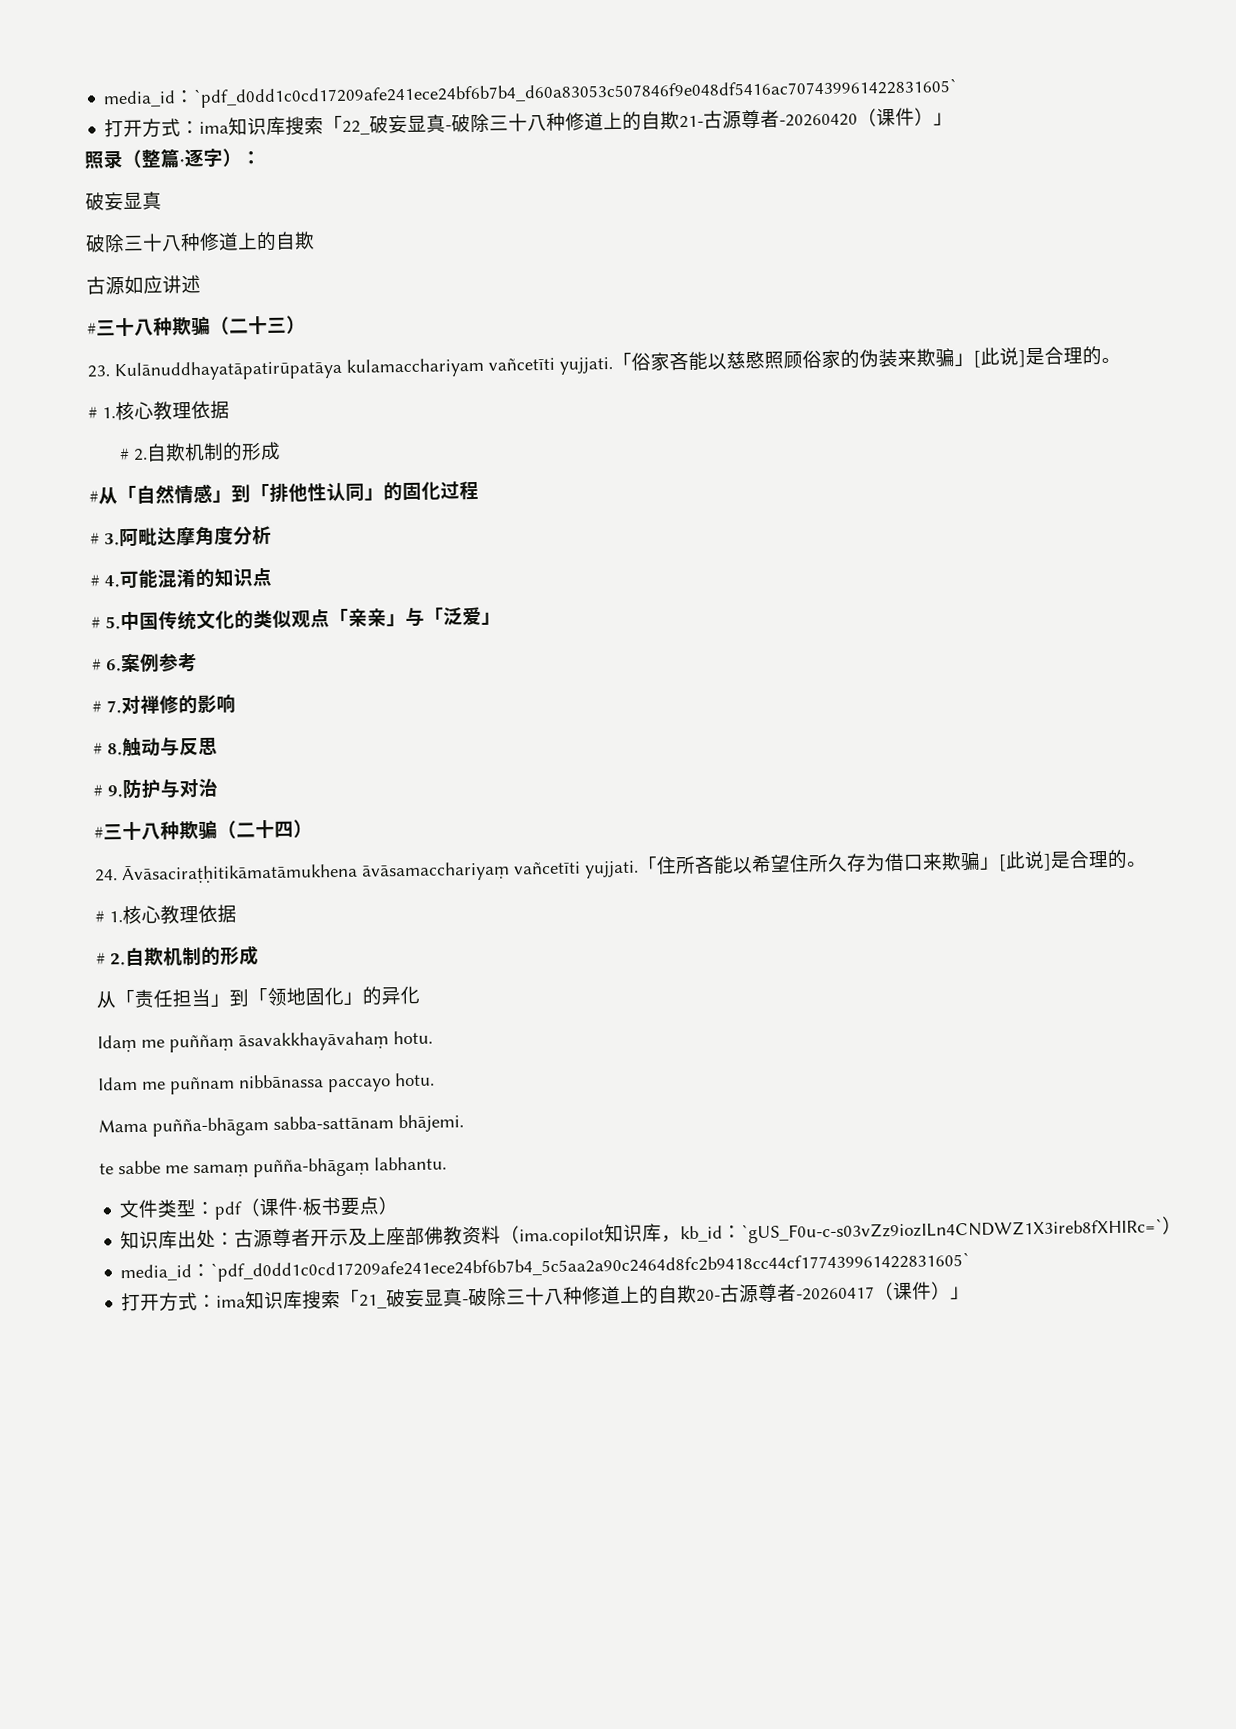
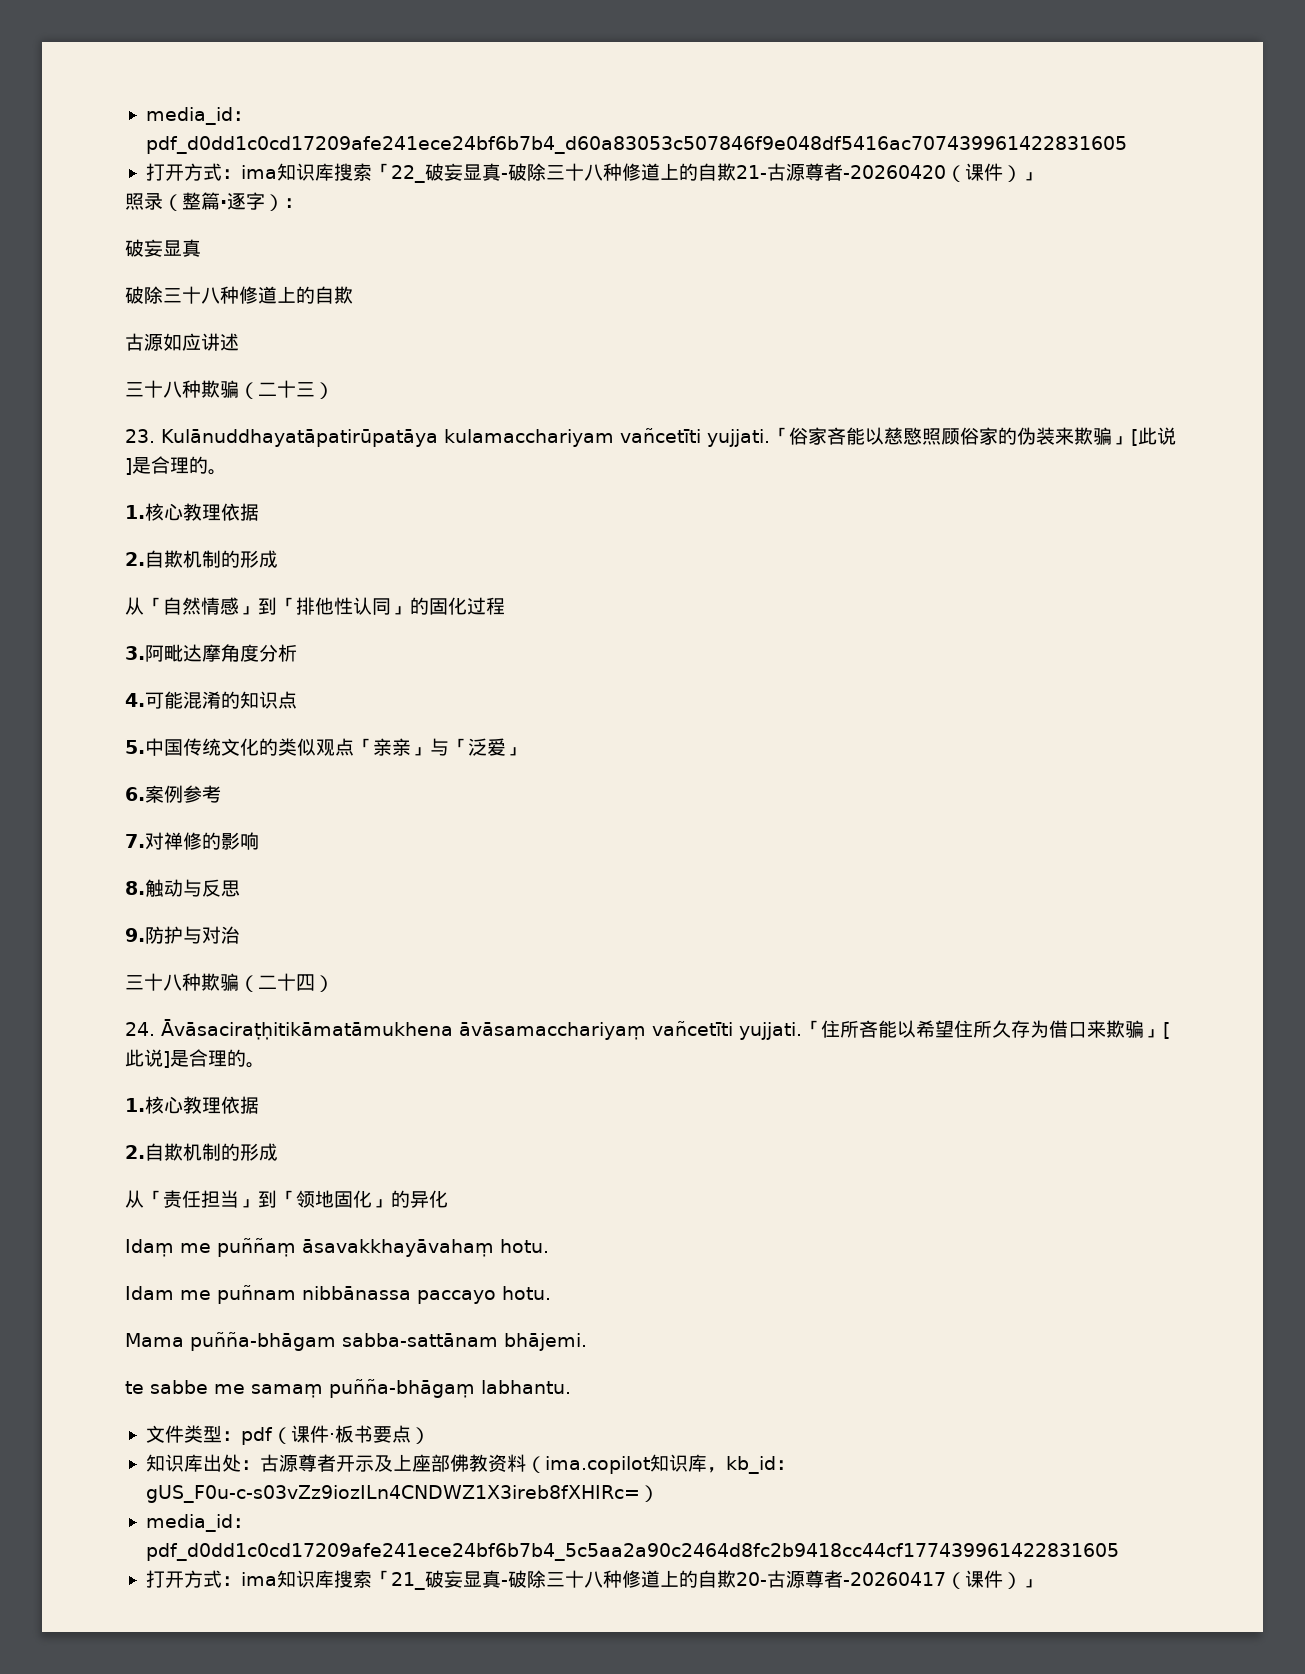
- media_id：`pdf_d0dd1c0cd17209afe241ece24bf6b7b4_d60a83053c507846f9e048df5416ac707439961422831605`
+ media_id：pdf_d0dd1c0cd17209afe241ece24bf6b7b4_d60a83053c507846f9e048df5416ac707439961422831605
- #三十八种欺骗（二十三）
+ 三十八种欺骗（二十三）
  「俗家吝能以慈愍照顾俗家的伪装来欺骗」[此说]是合理的。
- # 1.核心教理依据
- # 2.自欺机制的形成
- #从「自然情感」到「排他性认同」的固化过程
+ 1.核心教理依据
+ 2.自欺机制的形成
+ 从「自然情感」到「排他性认同」的固化过程
- # 3.阿毗达摩角度分析
+ 3.阿毗达摩角度分析
- # 4.可能混淆的知识点
+ 4.可能混淆的知识点
- # 5.中国传统文化的类似观点「亲亲」与「泛爱」
+ 5.中国传统文化的类似观点「亲亲」与「泛爱」
- # 6.案例参考
+ 6.案例参考
- # 7.对禅修的影响
+ 7.对禅修的影响
- # 8.触动与反思
+ 8.触动与反思
- # 9.防护与对治
+ 9.防护与对治
- #三十八种欺骗（二十四）
+ 三十八种欺骗（二十四）
  「住所吝能以希望住所久存为借口来欺骗」[此说]是合理的。
- # 1.核心教理依据
- # 2.自欺机制的形成
+ 1.核心教理依据
+ 2.自欺机制的形成
- 知识库出处：古源尊者开示及上座部佛教资料（ima.copilot知识库，kb_id：`gUS_F0u-c-s03vZz9iozILn4CNDWZ1X3ireb8fXHIRc=`）
+ 知识库出处：古源尊者开示及上座部佛教资料（ima.copilot知识库，kb_id：gUS_F0u-c-s03vZz9iozILn4CNDWZ1X3ireb8fXHIRc=）
- media_id：`pdf_d0dd1c0cd17209afe241ece24bf6b7b4_5c5aa2a90c2464d8fc2b9418cc44cf177439961422831605`
+ media_id：pdf_d0dd1c0cd17209afe241ece24bf6b7b4_5c5aa2a90c2464d8fc2b9418cc44cf177439961422831605

